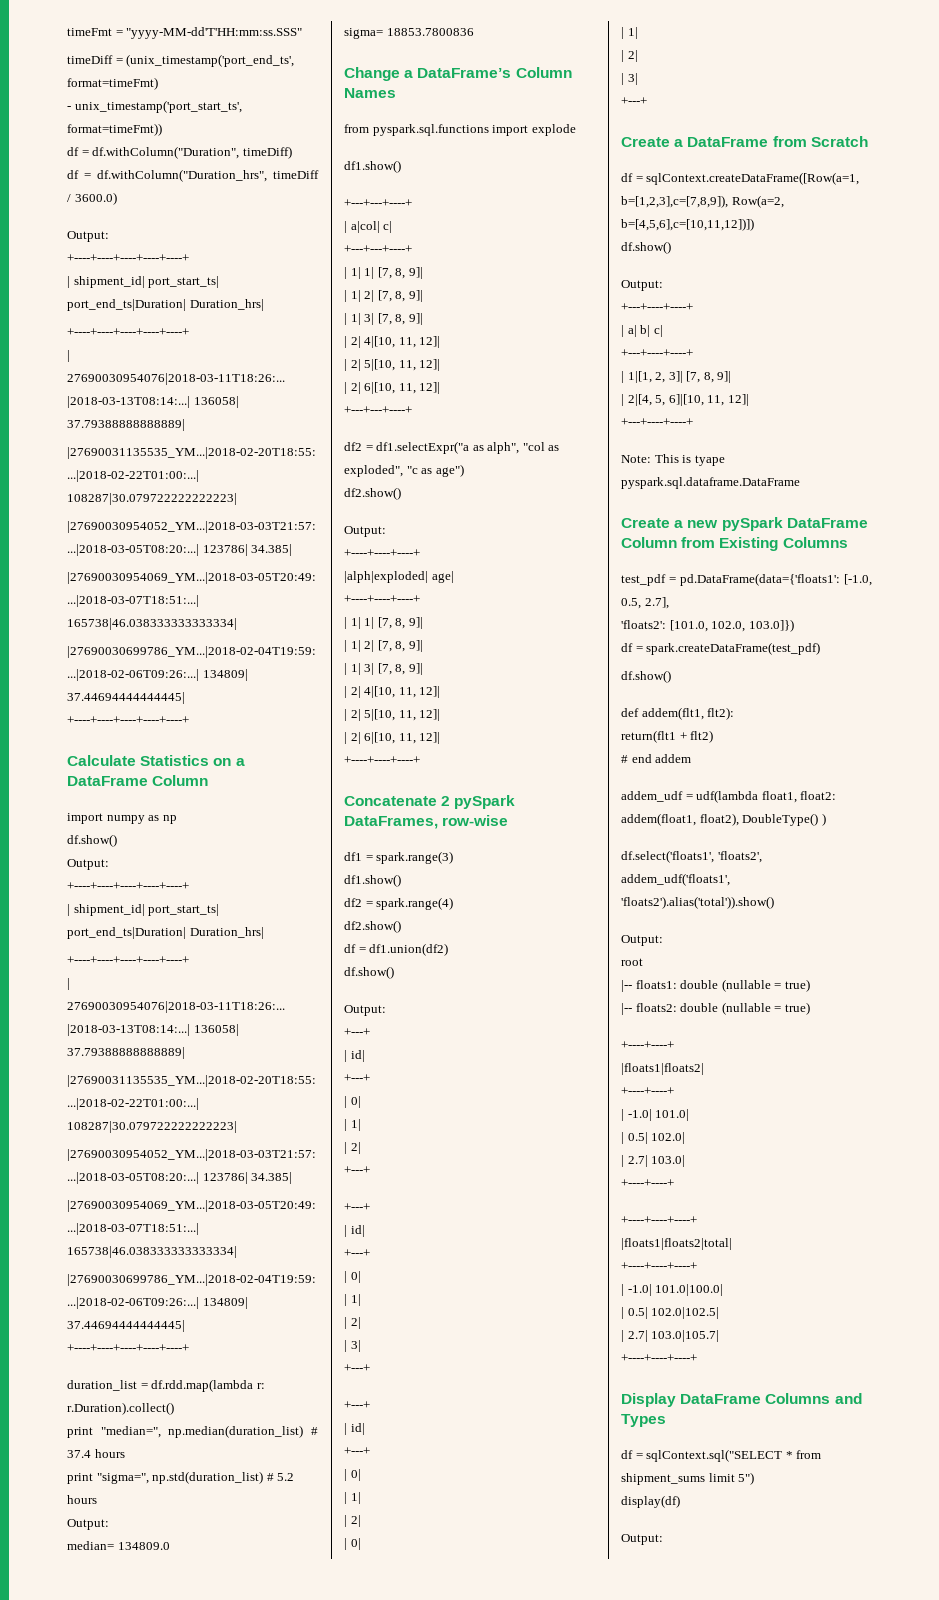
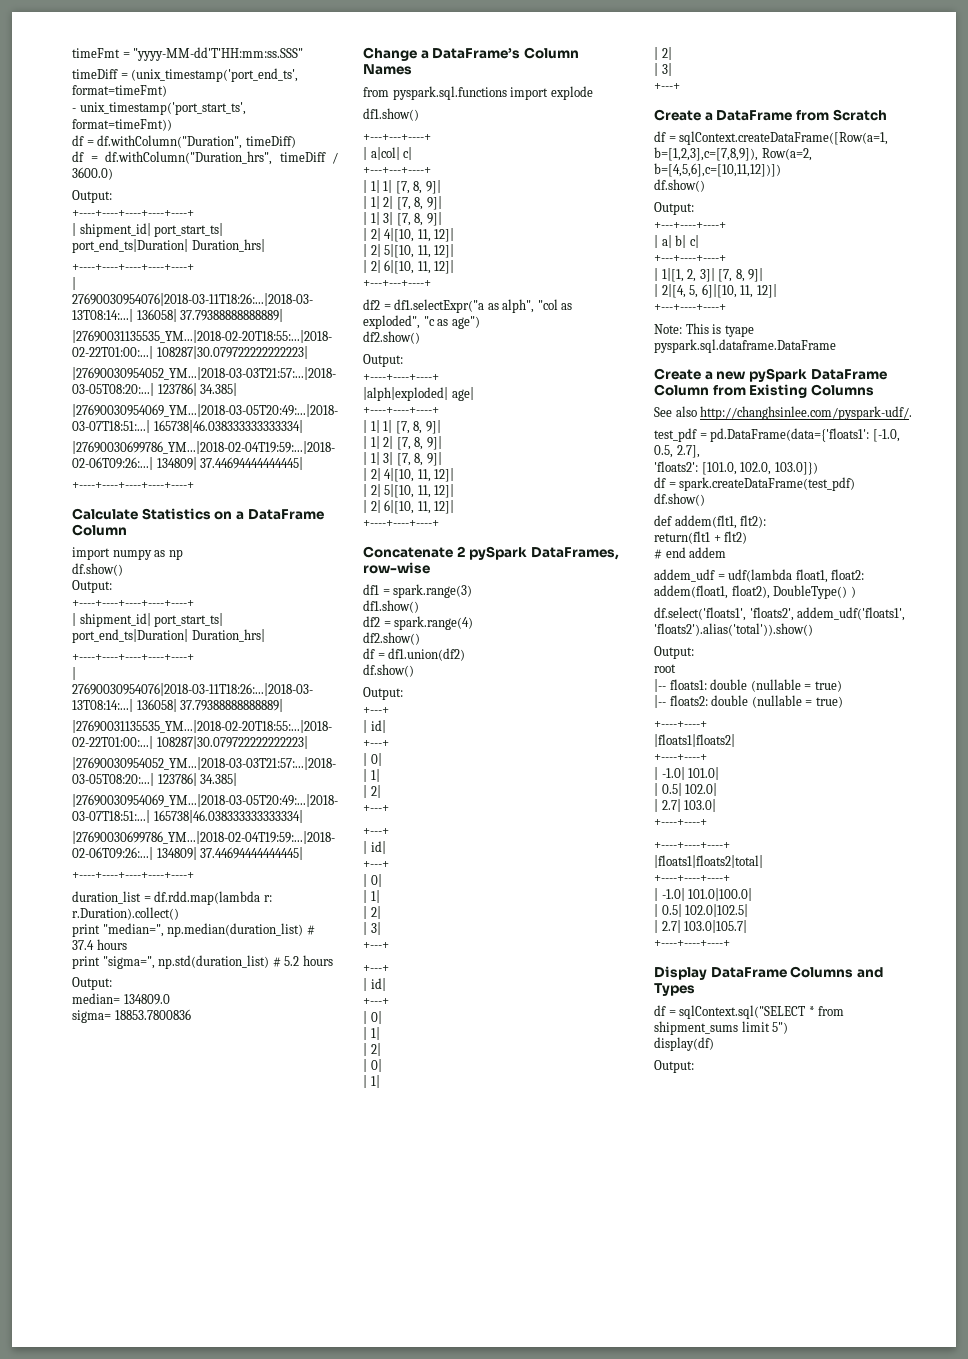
+ See also http://changhsinlee.com/pyspark-udf/.

